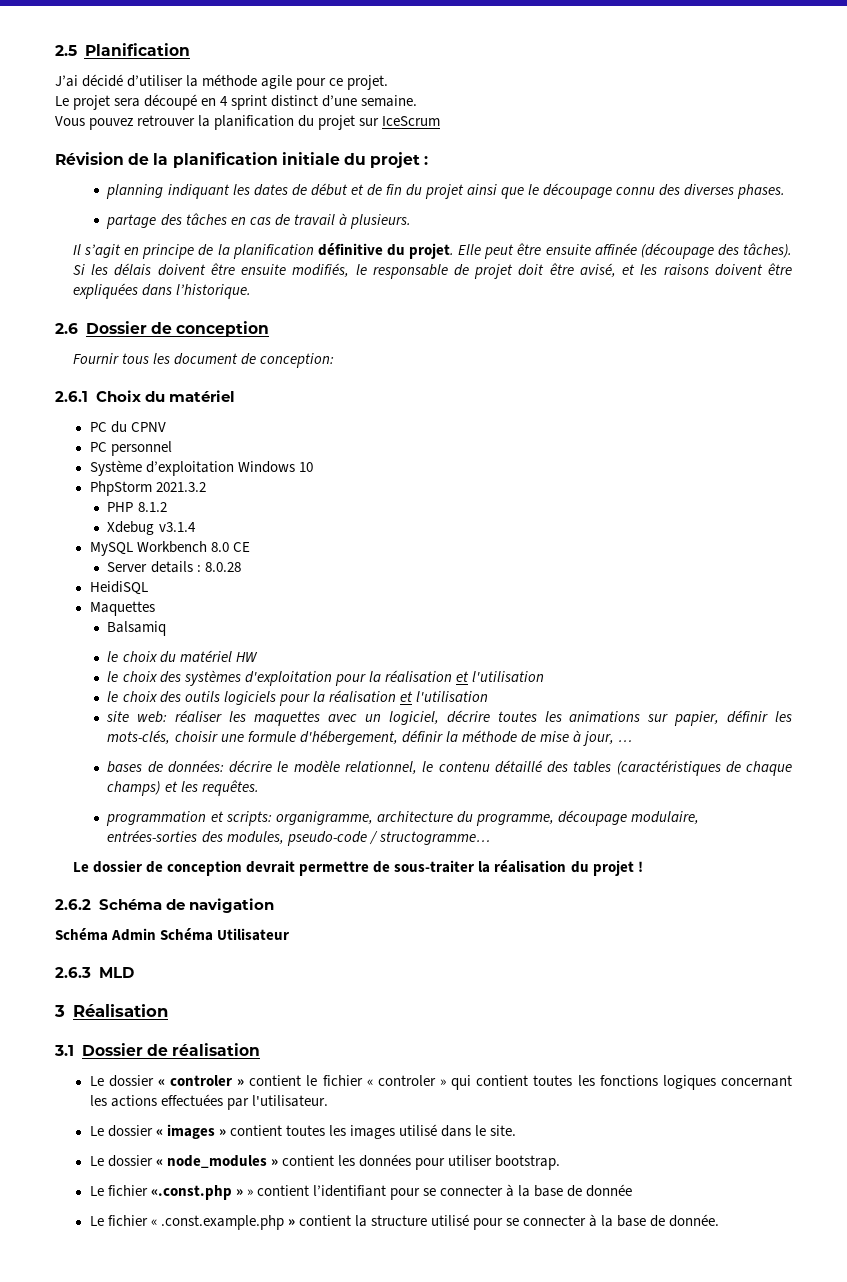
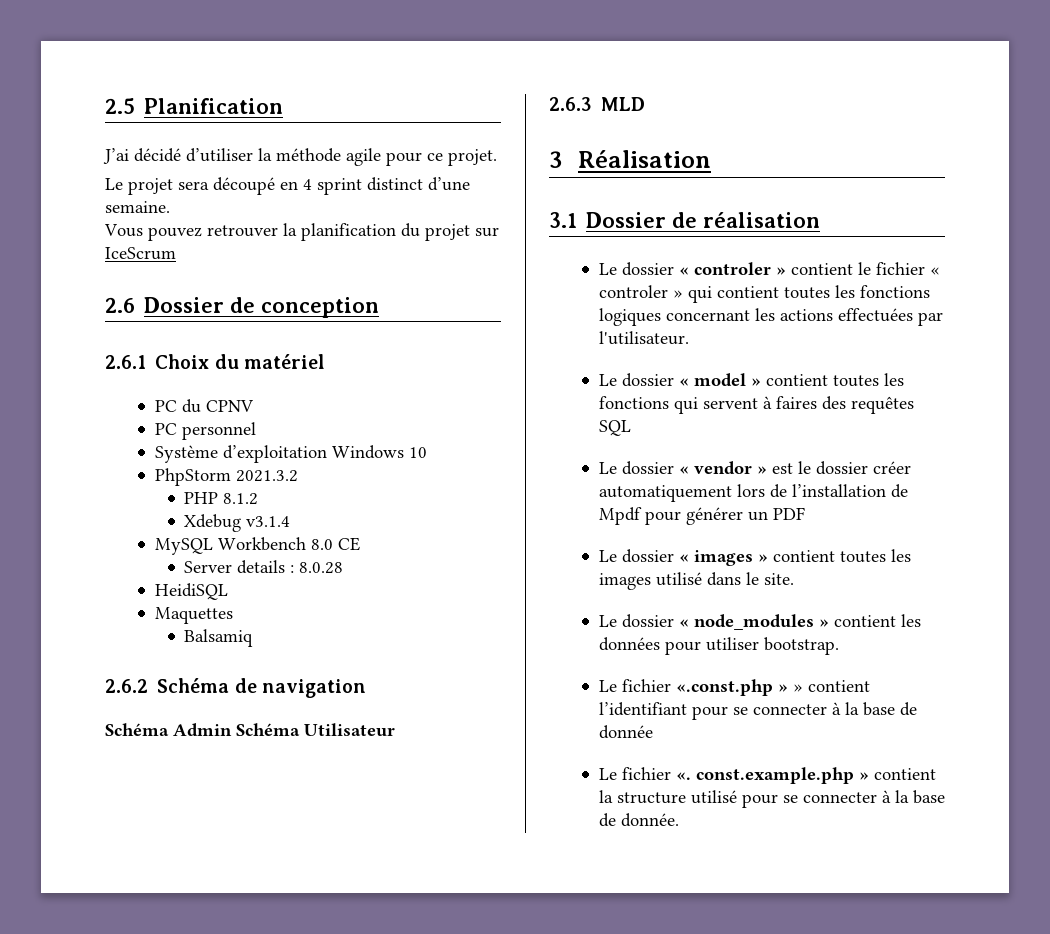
- Révision de la planification initiale du projet :
- planning indiquant les dates de début et de fin du projet ainsi que le découpage connu des diverses phases.
- partage des tâches en cas de travail à plusieurs.
- Il s’agit en principe de la planification définitive du projet. Elle peut être ensuite affinée (découpage des tâches). Si les délais doivent être ensuite modifiés, le responsable de projet doit être avisé, et les raisons doivent être expliquées dans l’historique.
  2.6 Dossier de conception
- Fournir tous les document de conception:
- le choix du matériel HW
- le choix des systèmes d'exploitation pour la réalisation et l'utilisation
- le choix des outils logiciels pour la réalisation et l'utilisation
- site web: réaliser les maquettes avec un logiciel, décrire toutes les animations sur papier, définir les mots-clés, choisir une formule d'hébergement, définir la méthode de mise à jour, …
- bases de données: décrire le modèle relationnel, le contenu détaillé des tables (caractéristiques de chaque champs) et les requêtes.
- programmation et scripts: organigramme, architecture du programme, découpage modulaire, entrées-sorties des modules, pseudo-code / structogramme…
- Le dossier de conception devrait permettre de sous-traiter la réalisation du projet !
+ Le dossier « model » contient toutes les fonctions qui servent à faires des requêtes SQL
+ Le dossier « vendor » est le dossier créer automatiquement lors de l’installation de Mpdf pour générer un PDF
- Le fichier « .const.example.php » contient la structure utilisé pour se connecter à la base de donnée.
+ Le fichier «. const.example.php » contient la structure utilisé pour se connecter à la base de donnée.

